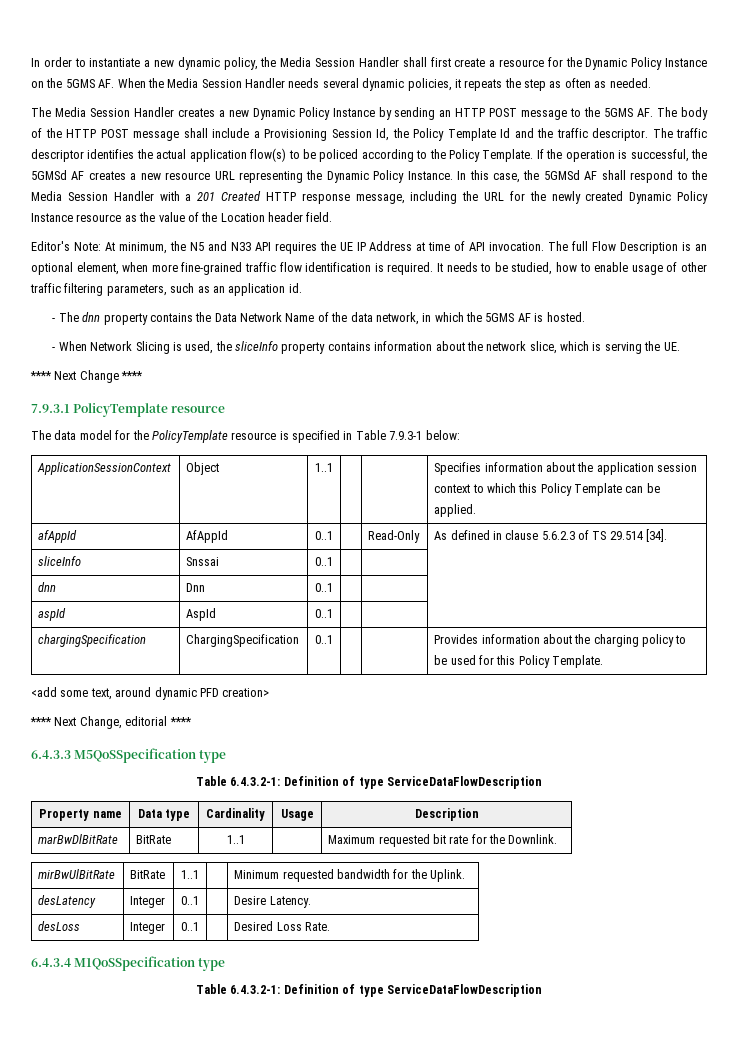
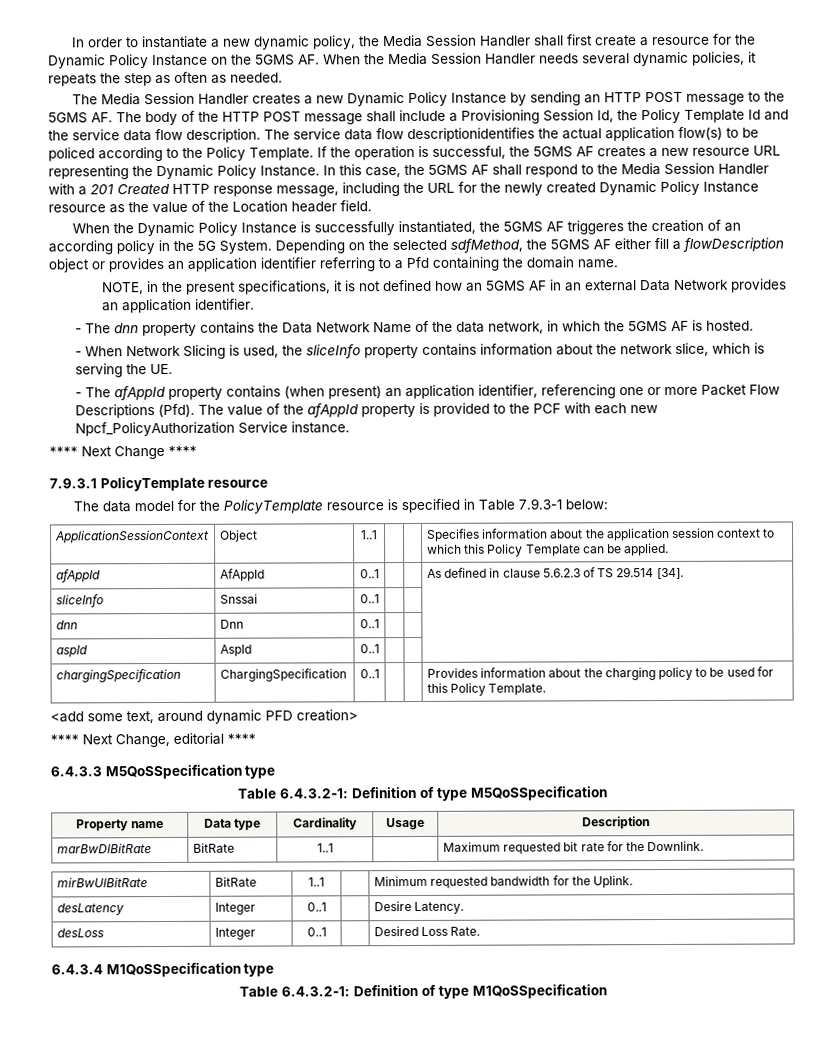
- The Media Session Handler creates a new Dynamic Policy Instance by sending an HTTP POST message to the 5GMS AF. The body of the HTTP POST message shall include a Provisioning Session Id, the Policy Template Id and the traffic descriptor. The traffic descriptor identifies the actual application flow(s) to be policed according to the Policy Template.
+ The Media Session Handler creates a new Dynamic Policy Instance by sending an HTTP POST message to the 5GMS AF. The body of the HTTP POST message shall include a Provisioning Session Id, the Policy Template Id and the service data flow description. The service data flow descriptionidentifies the actual application flow(s) to be policed according to the Policy Template.
- If the operation is successful, the 5GMSd AF creates a new resource URL representing the Dynamic Policy Instance.
+ If the operation is successful, the 5GMS AF creates a new resource URL representing the Dynamic Policy Instance.
- In this case, the 5GMSd AF shall respond to the Media Session Handler with a 201 Created HTTP response message, including the URL for the newly created Dynamic Policy Instance resource as the value of the Location header field.
+ In this case, the 5GMS AF shall respond to the Media Session Handler with a 201 Created HTTP response message, including the URL for the newly created Dynamic Policy Instance resource as the value of the Location header field.
- Editor's Note: At minimum, the N5 and N33 API requires the UE IP Address at time of API invocation. The full Flow Description is an optional element, when more fine-grained traffic flow identification is required. It needs to be studied, how to enable usage of other traffic filtering parameters, such as an application id.
+ When the Dynamic Policy Instance is successfully instantiated, the 5GMS AF triggeres the creation of an according policy in the 5G System. Depending on the selected sdfMethod, the 5GMS AF either fill a flowDescription object or provides an application identifier referring to a Pfd containing the domain name.
+ NOTE, in the present specifications, it is not defined how an 5GMS AF in an external Data Network provides an application identifier.
+ - The afAppId property contains (when present) an application identifier, referencing one or more Packet Flow Descriptions (Pfd). The value of the afAppId property is provided to the PCF with each new Npcf_PolicyAuthorization Service instance.
- afAppId | AfAppId | 0..1 | | Read-Only | As defined in clause 5.6.2.3 of TS 29.514 [34].
+ afAppId | AfAppId | 0..1 | | | As defined in clause 5.6.2.3 of TS 29.514 [34].
  6.4.3.3 M5QoSSpecification type
- Table 6.4.3.2-1: Definition of type ServiceDataFlowDescription
+ Table 6.4.3.2-1: Definition of type M5QoSSpecification
  6.4.3.4 M1QoSSpecification type
- Table 6.4.3.2-1: Definition of type ServiceDataFlowDescription
+ Table 6.4.3.2-1: Definition of type M1QoSSpecification

